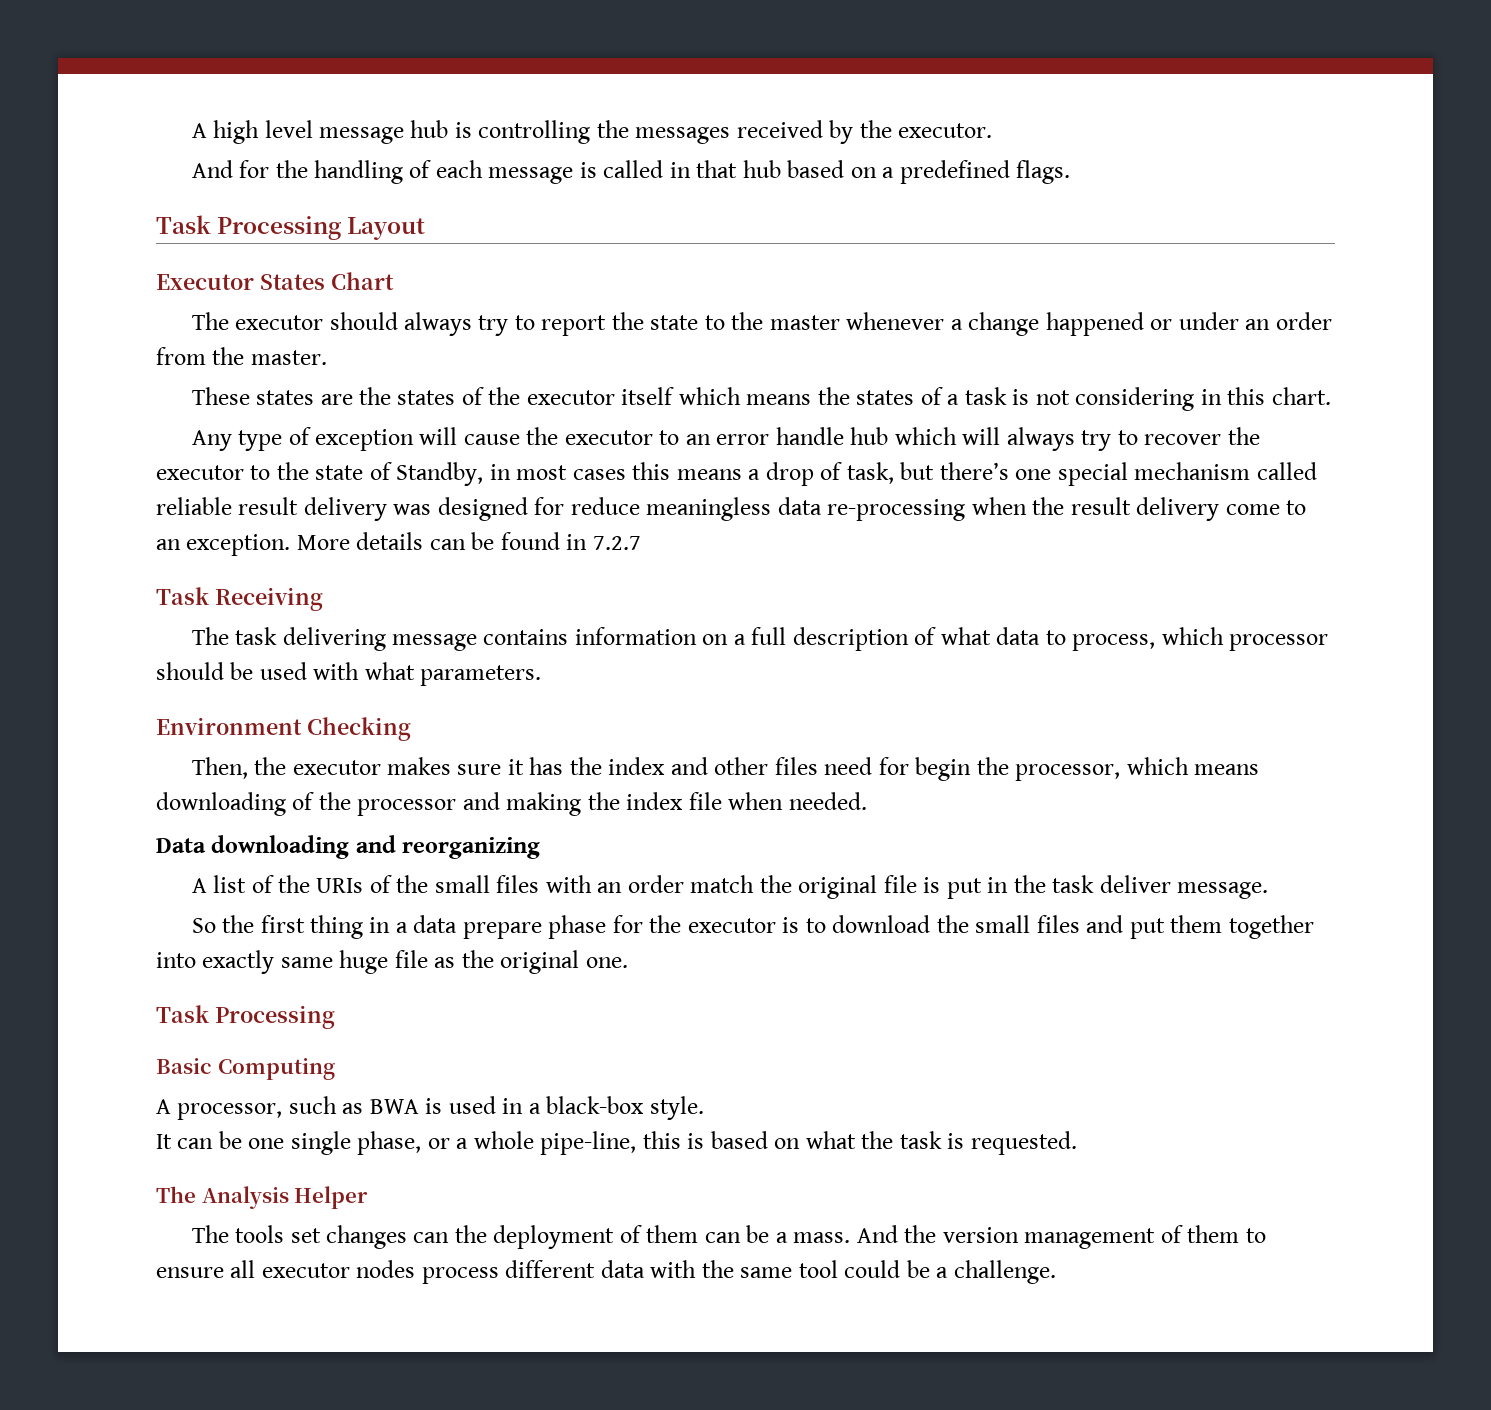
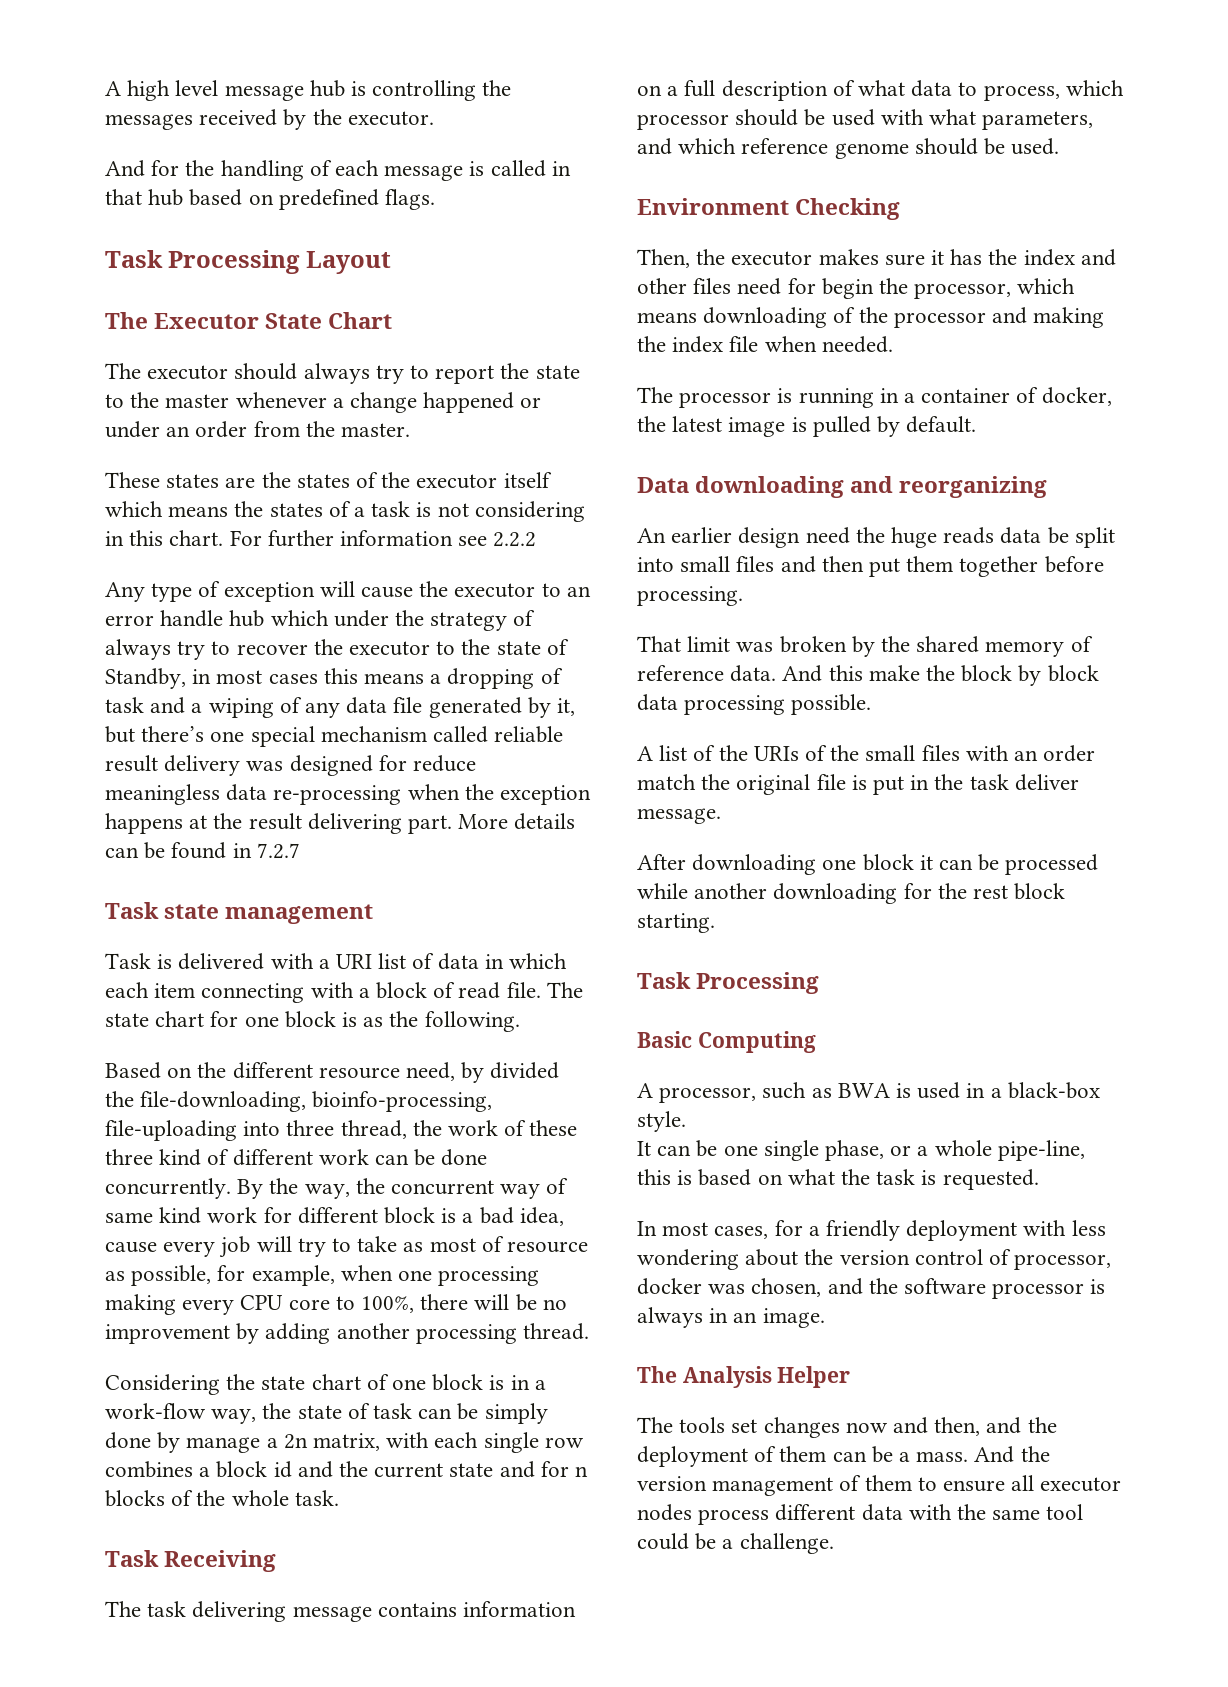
- And for the handling of each message is called in that hub based on a predefined flags.
+ And for the handling of each message is called in that hub based on predefined flags.
- Executor States Chart
+ The Executor State Chart
+ For further information see 2.2.2
- Any type of exception will cause the executor to an error handle hub which will always try to recover the executor to the state of Standby, in most cases this means a drop of task, but there’s one special mechanism called reliable result delivery was designed for reduce meaningless data re-processing when the result delivery come to an exception.
+ Any type of exception will cause the executor to an error handle hub which under the strategy of always try to recover the executor to the state of Standby, in most cases this means a dropping of task and a wiping of any data file generated by it, but there’s one special mechanism called reliable result delivery was designed for reduce meaningless data re-processing when the exception happens at the result delivering part.
+ Task state management
+ Task is delivered with a URI list of data in which each item connecting with a block of read file. The state chart for one block is as the following.
+ Based on the different resource need, by divided the file-downloading, bioinfo-processing, file-uploading into three thread, the work of these three kind of different work can be done concurrently. By the way, the concurrent way of same kind work for different block is a bad idea, cause every job will try to take as most of resource as possible, for example, when one processing making every CPU core to 100%, there will be no improvement by adding another processing thread.
+ Considering the state chart of one block is in a work-flow way, the state of task can be simply done by manage a 2n matrix, with each single row combines a block id and the current state and for n blocks of the whole task.
- The task delivering message contains information on a full description of what data to process, which processor should be used with what parameters.
+ The task delivering message contains information on a full description of what data to process, which processor should be used with what parameters, and which reference genome should be used.
+ The processor is running in a container of docker, the latest image is pulled by default.
  Data downloading and reorganizing
+ An earlier design need the huge reads data be split into small files and then put them together before processing.
+ That limit was broken by the shared memory of reference data. And this make the block by block data processing possible.
- So the first thing in a data prepare phase for the executor is to download the small files and put them together into exactly same huge file as the original one.
+ After downloading one block it can be processed while another downloading for the rest block starting.
+ In most cases, for a friendly deployment with less wondering about the version control of processor, docker was chosen, and the software processor is always in an image.
- The tools set changes can the deployment of them can be a mass.
+ The tools set changes now and then, and the deployment of them can be a mass.

